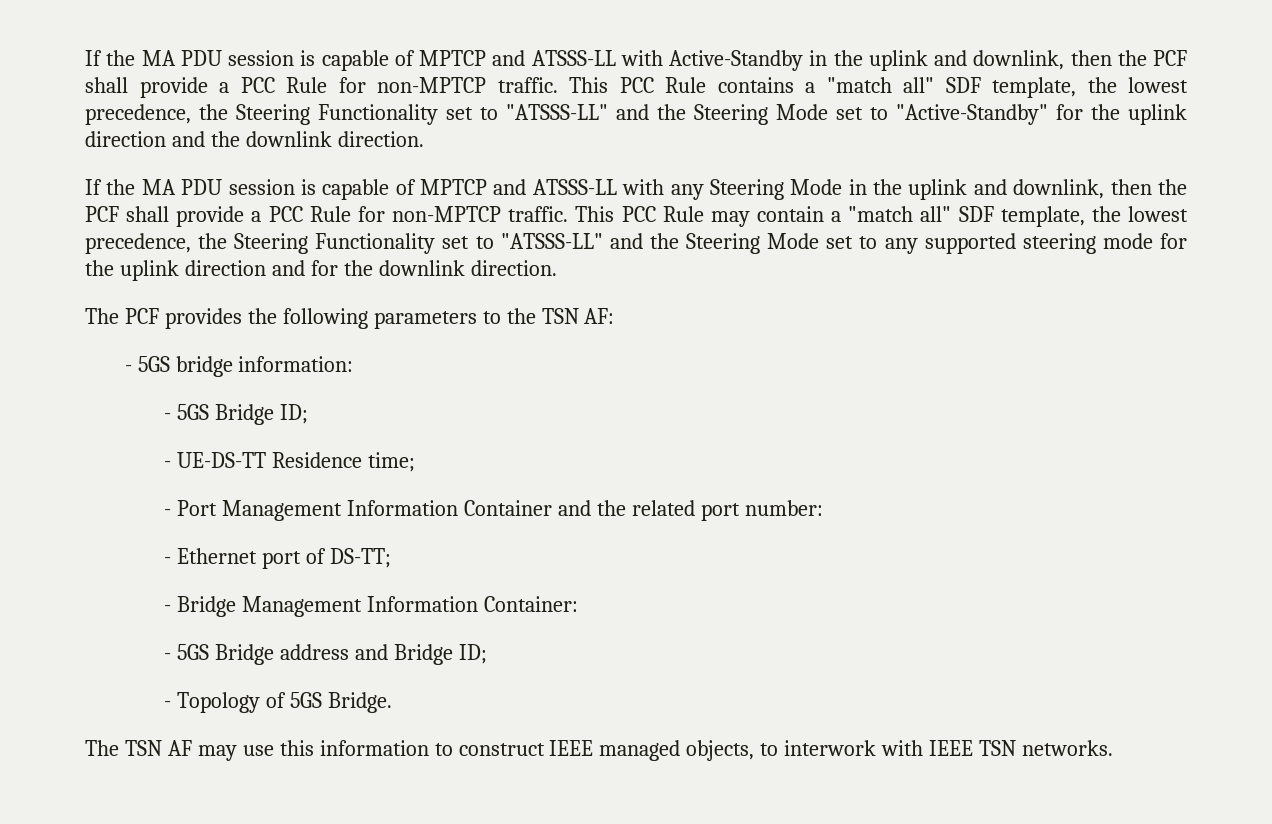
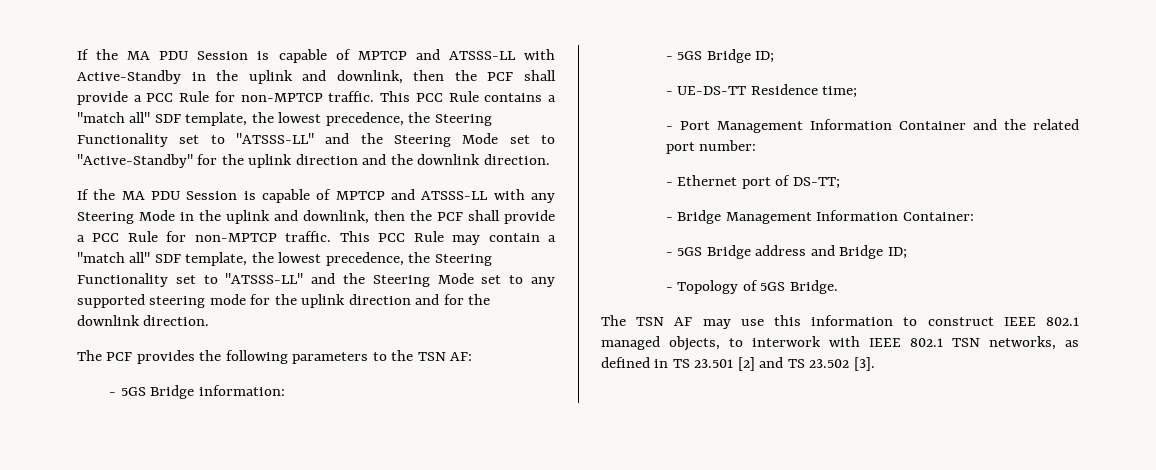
- If the MA PDU session is capable of MPTCP and ATSSS-LL with Active-Standby in the uplink and downlink, then the PCF shall provide a PCC Rule for non-MPTCP traffic.
+ If the MA PDU Session is capable of MPTCP and ATSSS-LL with Active-Standby in the uplink and downlink, then the PCF shall provide a PCC Rule for non-MPTCP traffic.
- If the MA PDU session is capable of MPTCP and ATSSS-LL with any Steering Mode in the uplink and downlink, then the PCF shall provide a PCC Rule for non-MPTCP traffic.
+ If the MA PDU Session is capable of MPTCP and ATSSS-LL with any Steering Mode in the uplink and downlink, then the PCF shall provide a PCC Rule for non-MPTCP traffic.
- - 5GS bridge information:
+ - 5GS Bridge information:
- The TSN AF may use this information to construct IEEE managed objects, to interwork with IEEE TSN networks.
+ The TSN AF may use this information to construct IEEE 802.1 managed objects, to interwork with IEEE 802.1 TSN networks, as defined in TS 23.501 [2] and TS 23.502 [3].

